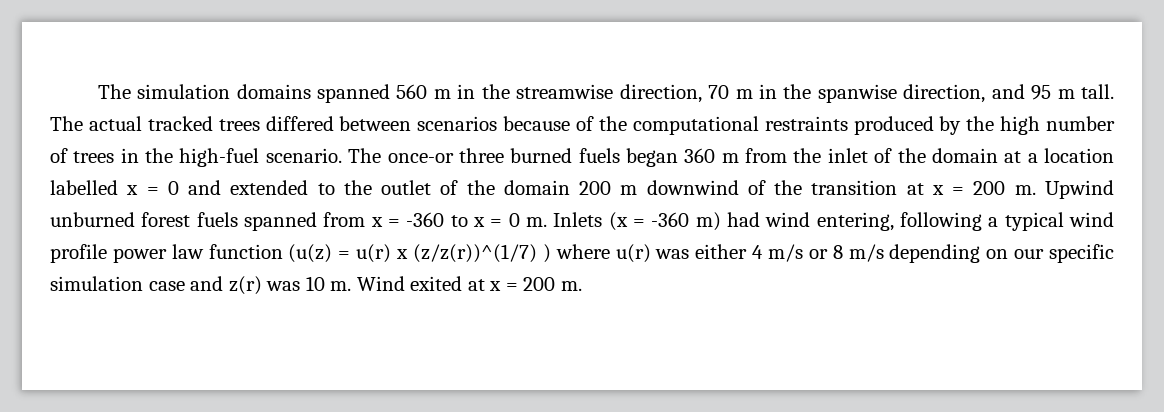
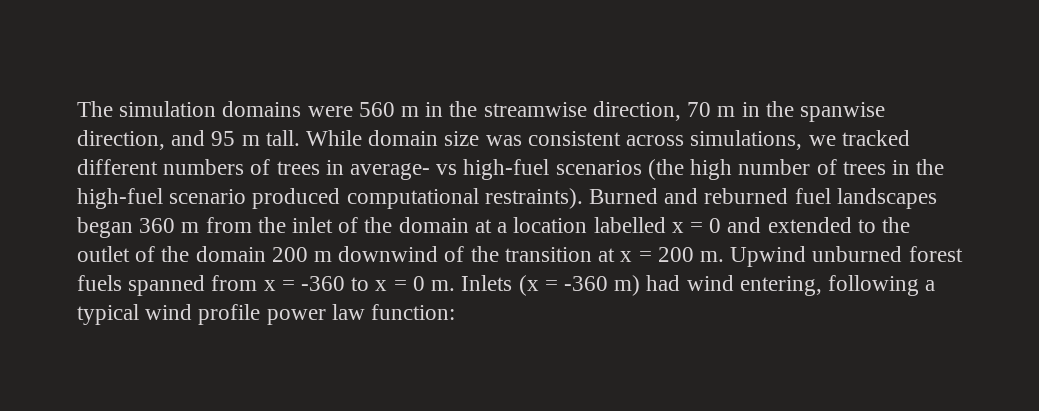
- The simulation domains spanned 560 m in the streamwise direction, 70 m in the spanwise direction, and 95 m tall.
+ The simulation domains were 560 m in the streamwise direction, 70 m in the spanwise direction, and 95 m tall.
- The actual tracked trees differed between scenarios because of the computational restraints produced by the high number of trees in the high-fuel scenario. The once-or three burned fuels began 360 m from the inlet of the domain at a location labelled x = 0 and extended to the outlet of the domain 200 m downwind of the transition at x = 200 m.
+ While domain size was consistent across simulations, we tracked different numbers of trees in average- vs high-fuel scenarios (the high number of trees in the high-fuel scenario produced computational restraints). Burned and reburned fuel landscapes began 360 m from the inlet of the domain at a location labelled x = 0 and extended to the outlet of the domain 200 m downwind of the transition at x = 200 m.
- Inlets (x = -360 m) had wind entering, following a typical wind profile power law function (u(z) = u(r) x (z/z(r))^(1/7) ) where u(r) was either 4 m/s or 8 m/s depending on our specific simulation case and z(r) was 10 m. Wind exited at x = 200 m.
+ Inlets (x = -360 m) had wind entering, following a typical wind profile power law function:

